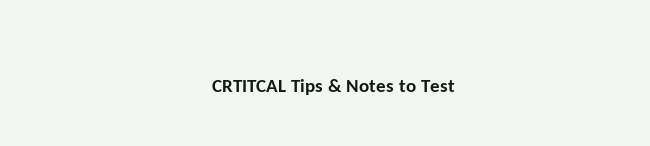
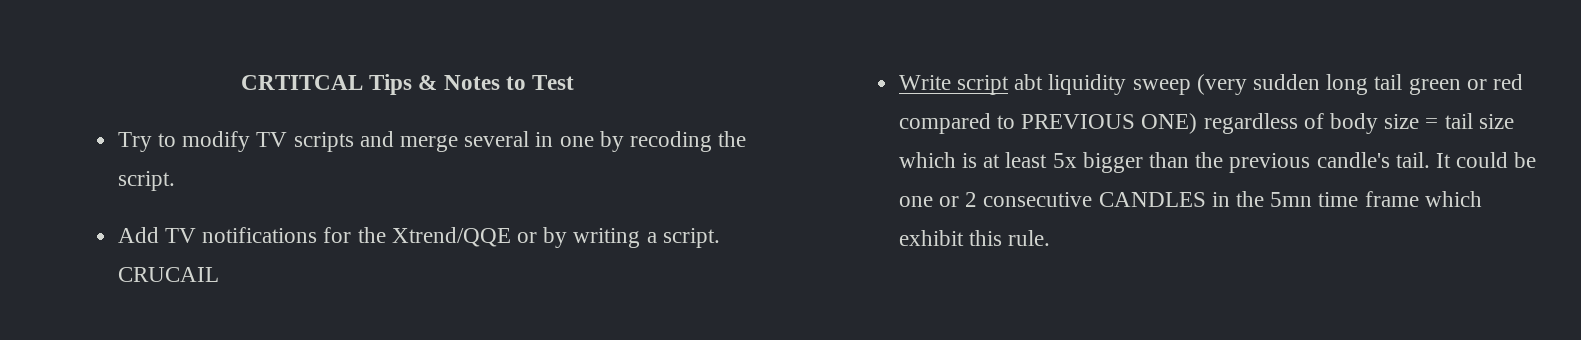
+ Try to modify TV scripts and merge several in one by recoding the script.
+ Add TV notifications for the Xtrend/QQE or by writing a script. CRUCAIL
+ Write script abt liquidity sweep (very sudden long tail green or red compared to PREVIOUS ONE) regardless of body size = tail size which is at least 5x bigger than the previous candle's tail. It could be one or 2 consecutive CANDLES in the 5mn time frame which exhibit this rule.

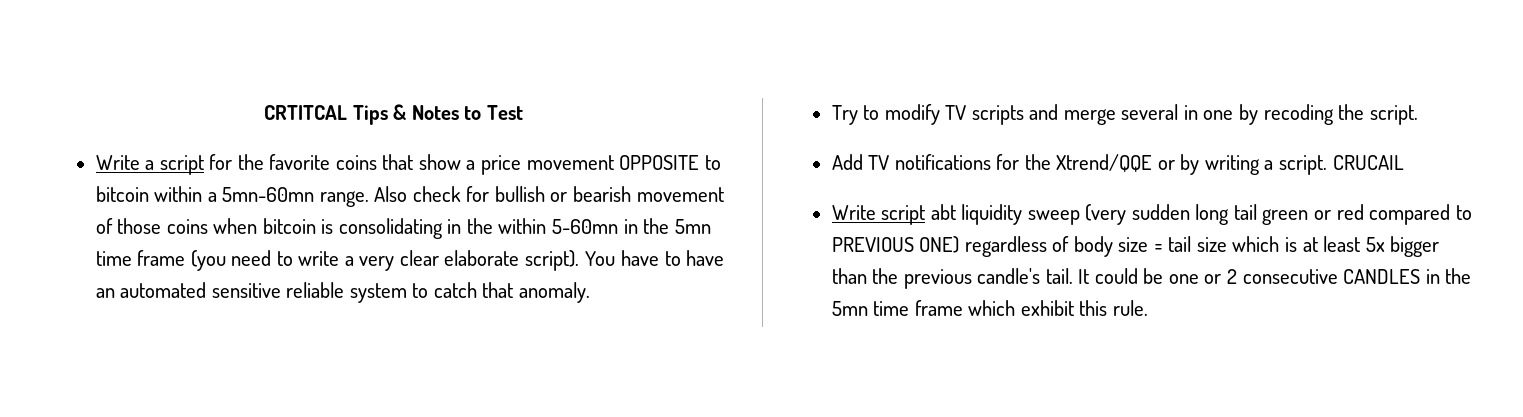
+ Write a script for the favorite coins that show a price movement OPPOSITE to bitcoin within a 5mn-60mn range. Also check for bullish or bearish movement of those coins when bitcoin is consolidating in the within 5-60mn in the 5mn time frame (you need to write a very clear elaborate script). You have to have an automated sensitive reliable system to catch that anomaly.

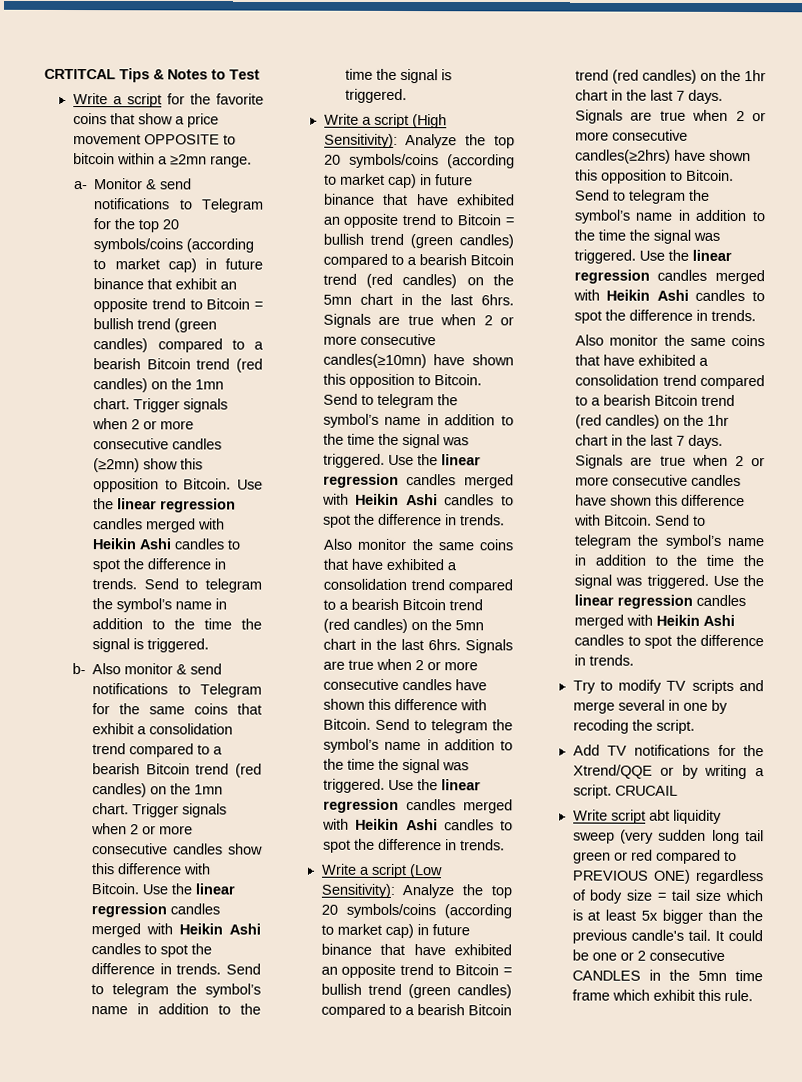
- Write a script for the favorite coins that show a price movement OPPOSITE to bitcoin within a 5mn-60mn range. Also check for bullish or bearish movement of those coins when bitcoin is consolidating in the within 5-60mn in the 5mn time frame (you need to write a very clear elaborate script). You have to have an automated sensitive reliable system to catch that anomaly.
+ Write a script for the favorite coins that show a price movement OPPOSITE to bitcoin within a ≥2mn range.
+ a- Monitor & send notifications to Telegram for the top 20 symbols/coins (according to market cap) in future binance that exhibit an opposite trend to Bitcoin = bullish trend (green candles) compared to a bearish Bitcoin trend (red candles) on the 1mn chart. Trigger signals when 2 or more consecutive candles (≥2mn) show this opposition to Bitcoin. Use the linear regression candles merged with Heikin Ashi candles to spot the difference in trends. Send to telegram the symbol’s name in addition to the time the signal is triggered.
+ b- Also monitor & send notifications to Telegram for the same coins that exhibit a consolidation trend compared to a bearish Bitcoin trend (red candles) on the 1mn chart. Trigger signals when 2 or more consecutive candles show this difference with Bitcoin. Use the linear regression candles merged with Heikin Ashi candles to spot the difference in trends. Send to telegram the symbol’s name in addition to the time the signal is triggered.
+ Write a script (High Sensitivity): Analyze the top 20 symbols/coins (according to market cap) in future binance that have exhibited an opposite trend to Bitcoin = bullish trend (green candles) compared to a bearish Bitcoin trend (red candles) on the 5mn chart in the last 6hrs. Signals are true when 2 or more consecutive candles(≥10mn) have shown this opposition to Bitcoin. Send to telegram the symbol’s name in addition to the time the signal was triggered. Use the linear regression candles merged with Heikin Ashi candles to spot the difference in trends.
+ Also monitor the same coins that have exhibited a consolidation trend compared to a bearish Bitcoin trend (red candles) on the 5mn chart in the last 6hrs. Signals are true when 2 or more consecutive candles have shown this difference with Bitcoin. Send to telegram the symbol’s name in addition to the time the signal was triggered. Use the linear regression candles merged with Heikin Ashi candles to spot the difference in trends.
+ Write a script (Low Sensitivity): Analyze the top 20 symbols/coins (according to market cap) in future binance that have exhibited an opposite trend to Bitcoin = bullish trend (green candles) compared to a bearish Bitcoin trend (red candles) on the 1hr chart in the last 7 days. Signals are true when 2 or more consecutive candles(≥2hrs) have shown this opposition to Bitcoin. Send to telegram the symbol’s name in addition to the time the signal was triggered. Use the linear regression candles merged with Heikin Ashi candles to spot the difference in trends.
+ Also monitor the same coins that have exhibited a consolidation trend compared to a bearish Bitcoin trend (red candles) on the 1hr chart in the last 7 days. Signals are true when 2 or more consecutive candles have shown this difference with Bitcoin. Send to telegram the symbol’s name in addition to the time the signal was triggered. Use the linear regression candles merged with Heikin Ashi candles to spot the difference in trends.

